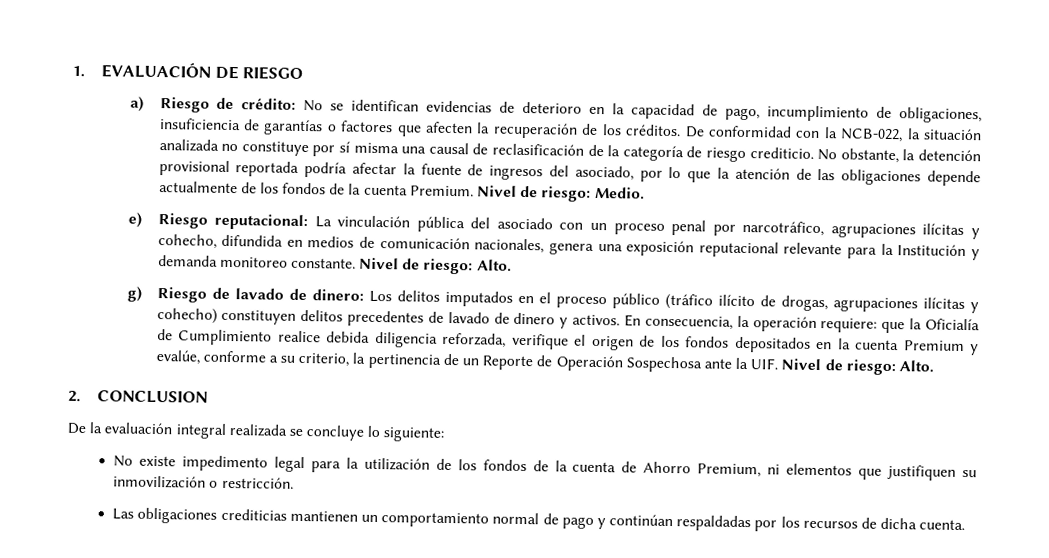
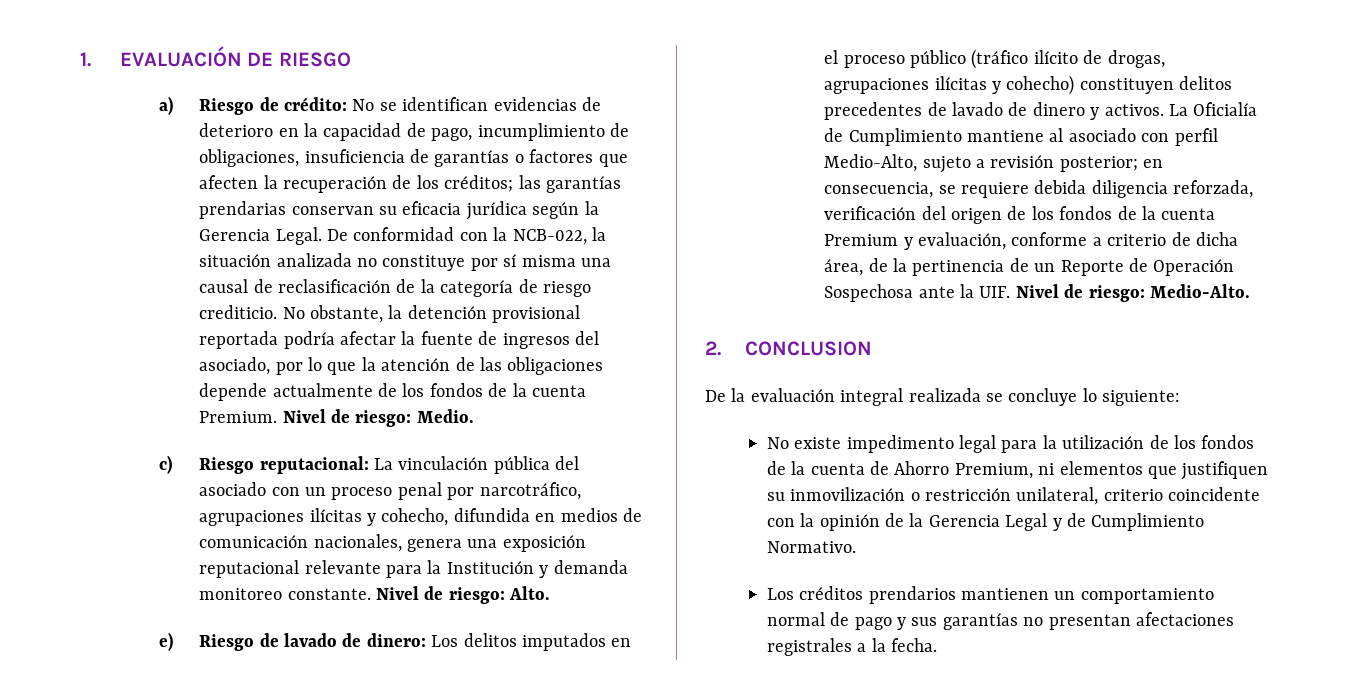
- a) Riesgo de crédito: No se identifican evidencias de deterioro en la capacidad de pago, incumplimiento de obligaciones, insuficiencia de garantías o factores que afecten la recuperación de los créditos.
+ a) Riesgo de crédito: No se identifican evidencias de deterioro en la capacidad de pago, incumplimiento de obligaciones, insuficiencia de garantías o factores que afecten la recuperación de los créditos; las garantías prendarias conservan su eficacia jurídica según la Gerencia Legal.
- e) Riesgo reputacional: La vinculación pública del asociado con un proceso penal por narcotráfico, agrupaciones ilícitas y cohecho, difundida en medios de comunicación nacionales, genera una exposición reputacional relevante para la Institución y demanda monitoreo constante.
+ c) Riesgo reputacional: La vinculación pública del asociado con un proceso penal por narcotráfico, agrupaciones ilícitas y cohecho, difundida en medios de comunicación nacionales, genera una exposición reputacional relevante para la Institución y demanda monitoreo constante.
- g) Riesgo de lavado de dinero: Los delitos imputados en el proceso público (tráfico ilícito de drogas, agrupaciones ilícitas y cohecho) constituyen delitos precedentes de lavado de dinero y activos.
+ e) Riesgo de lavado de dinero: Los delitos imputados en el proceso público (tráfico ilícito de drogas, agrupaciones ilícitas y cohecho) constituyen delitos precedentes de lavado de dinero y activos.
- En consecuencia, la operación requiere: que la Oficialía de Cumplimiento realice debida diligencia reforzada, verifique el origen de los fondos depositados en la cuenta Premium y evalúe, conforme a su criterio, la pertinencia de un Reporte de Operación Sospechosa ante la UIF. Nivel de riesgo: Alto.
+ La Oficialía de Cumplimiento mantiene al asociado con perfil Medio-Alto, sujeto a revisión posterior; en consecuencia, se requiere debida diligencia reforzada, verificación del origen de los fondos de la cuenta Premium y evaluación, conforme a criterio de dicha área, de la pertinencia de un Reporte de Operación Sospechosa ante la UIF. Nivel de riesgo: Medio-Alto.
- No existe impedimento legal para la utilización de los fondos de la cuenta de Ahorro Premium, ni elementos que justifiquen su inmovilización o restricción.
- Las obligaciones crediticias mantienen un comportamiento normal de pago y continúan respaldadas por los recursos de dicha cuenta.
+ No existe impedimento legal para la utilización de los fondos de la cuenta de Ahorro Premium, ni elementos que justifiquen su inmovilización o restricción unilateral, criterio coincidente con la opinión de la Gerencia Legal y de Cumplimiento Normativo.
+ Los créditos prendarios mantienen un comportamiento normal de pago y sus garantías no presentan afectaciones registrales a la fecha.

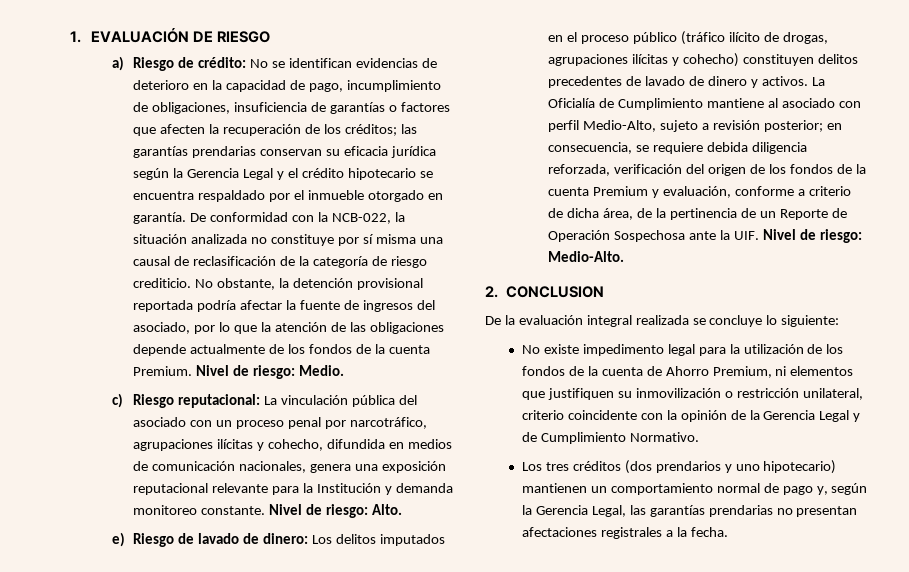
- a) Riesgo de crédito: No se identifican evidencias de deterioro en la capacidad de pago, incumplimiento de obligaciones, insuficiencia de garantías o factores que afecten la recuperación de los créditos; las garantías prendarias conservan su eficacia jurídica según la Gerencia Legal.
+ a) Riesgo de crédito: No se identifican evidencias de deterioro en la capacidad de pago, incumplimiento de obligaciones, insuficiencia de garantías o factores que afecten la recuperación de los créditos; las garantías prendarias conservan su eficacia jurídica según la Gerencia Legal y el crédito hipotecario se encuentra respaldado por el inmueble otorgado en garantía.
- Los créditos prendarios mantienen un comportamiento normal de pago y sus garantías no presentan afectaciones registrales a la fecha.
+ Los tres créditos (dos prendarios y uno hipotecario) mantienen un comportamiento normal de pago y, según la Gerencia Legal, las garantías prendarias no presentan afectaciones registrales a la fecha.

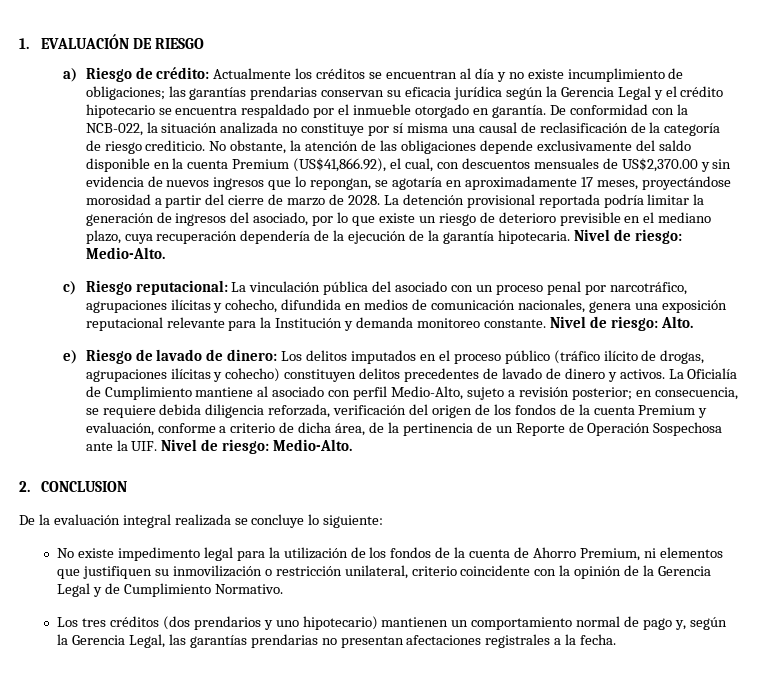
- a) Riesgo de crédito: No se identifican evidencias de deterioro en la capacidad de pago, incumplimiento de obligaciones, insuficiencia de garantías o factores que afecten la recuperación de los créditos; las garantías prendarias conservan su eficacia jurídica según la Gerencia Legal y el crédito hipotecario se encuentra respaldado por el inmueble otorgado en garantía.
+ a) Riesgo de crédito: Actualmente los créditos se encuentran al día y no existe incumplimiento de obligaciones; las garantías prendarias conservan su eficacia jurídica según la Gerencia Legal y el crédito hipotecario se encuentra respaldado por el inmueble otorgado en garantía.
- No obstante, la detención provisional reportada podría afectar la fuente de ingresos del asociado, por lo que la atención de las obligaciones depende actualmente de los fondos de la cuenta Premium. Nivel de riesgo: Medio.
+ No obstante, la atención de las obligaciones depende exclusivamente del saldo disponible en la cuenta Premium (US$41,866.92), el cual, con descuentos mensuales de US$2,370.00 y sin evidencia de nuevos ingresos que lo repongan, se agotaría en aproximadamente 17 meses, proyectándose morosidad a partir del cierre de marzo de 2028. La detención provisional reportada podría limitar la generación de ingresos del asociado, por lo que existe un riesgo de deterioro previsible en el mediano plazo, cuya recuperación dependería de la ejecución de la garantía hipotecaria. Nivel de riesgo: Medio-Alto.

